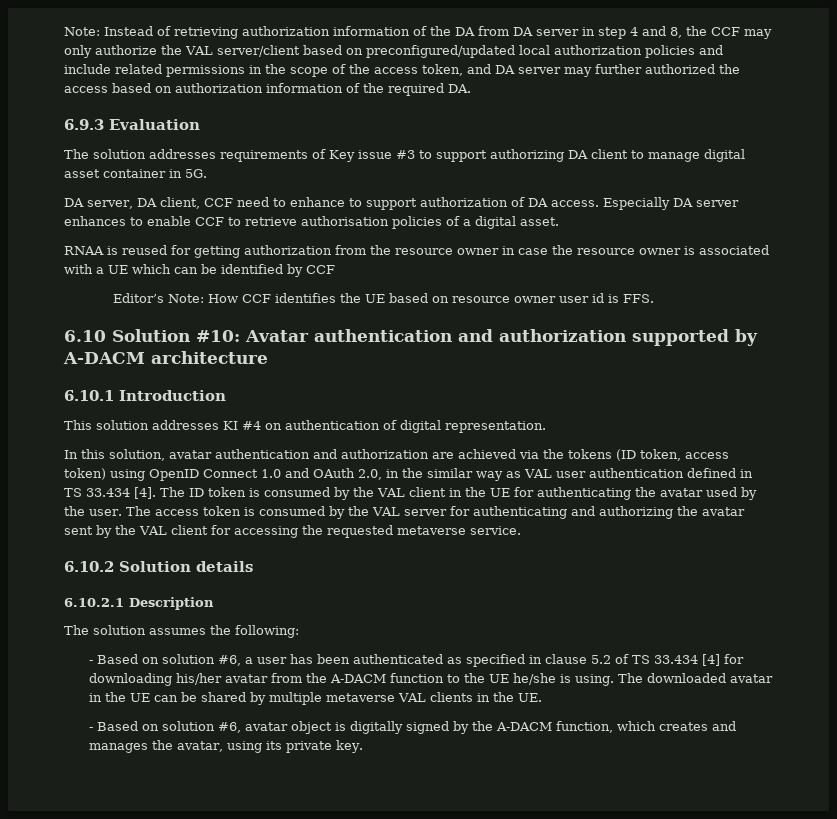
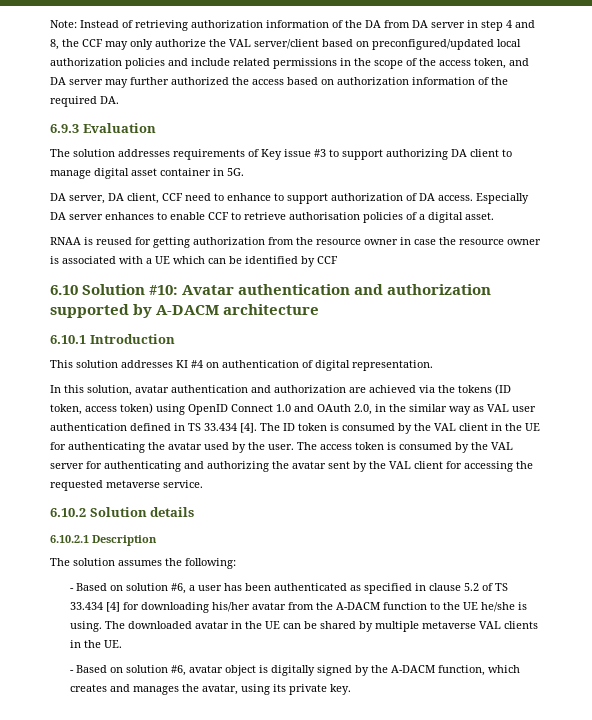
- Editor’s Note: How CCF identifies the UE based on resource owner user id is FFS.

